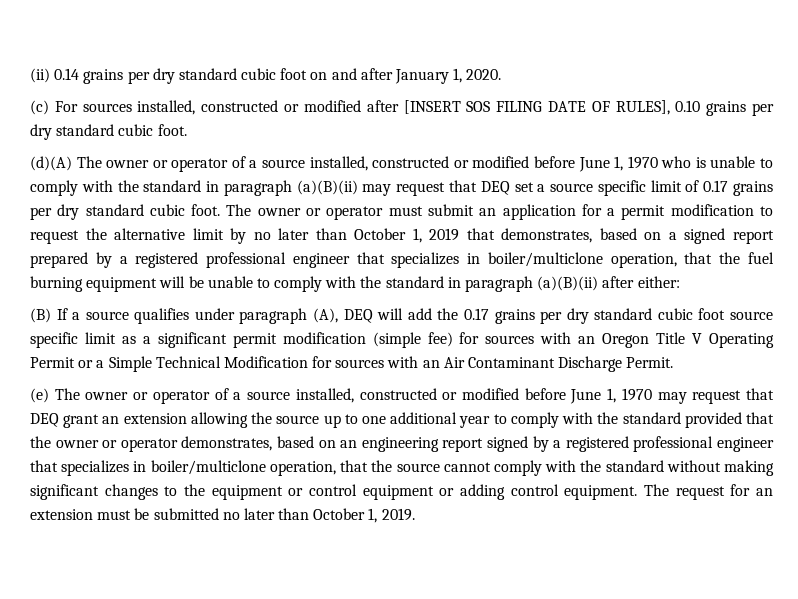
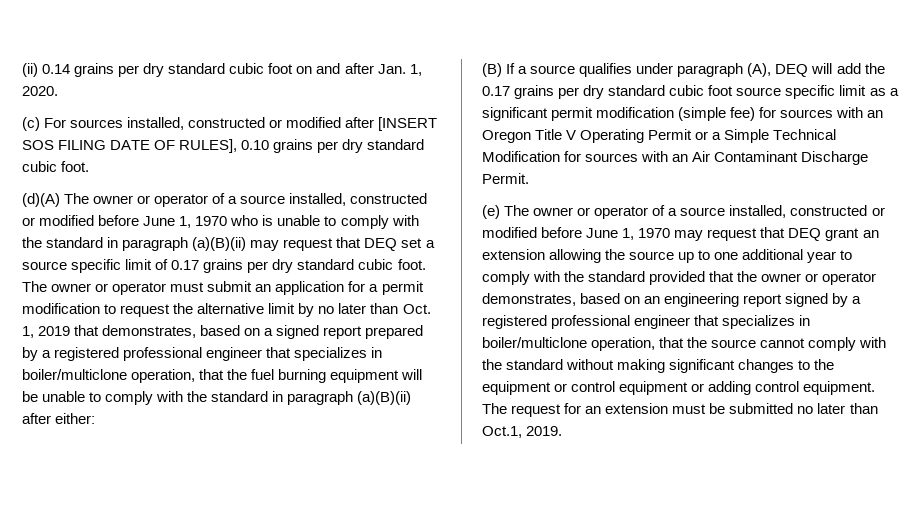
- (ii) 0.14 grains per dry standard cubic foot on and after January 1, 2020.
+ (ii) 0.14 grains per dry standard cubic foot on and after Jan. 1, 2020.
- The owner or operator must submit an application for a permit modification to request the alternative limit by no later than October 1, 2019 that demonstrates, based on a signed report prepared by a registered professional engineer that specializes in boiler/multiclone operation, that the fuel burning equipment will be unable to comply with the standard in paragraph (a)(B)(ii) after either:
+ The owner or operator must submit an application for a permit modification to request the alternative limit by no later than Oct. 1, 2019 that demonstrates, based on a signed report prepared by a registered professional engineer that specializes in boiler/multiclone operation, that the fuel burning equipment will be unable to comply with the standard in paragraph (a)(B)(ii) after either:
- The request for an extension must be submitted no later than October 1, 2019.
+ The request for an extension must be submitted no later than Oct.1, 2019.

